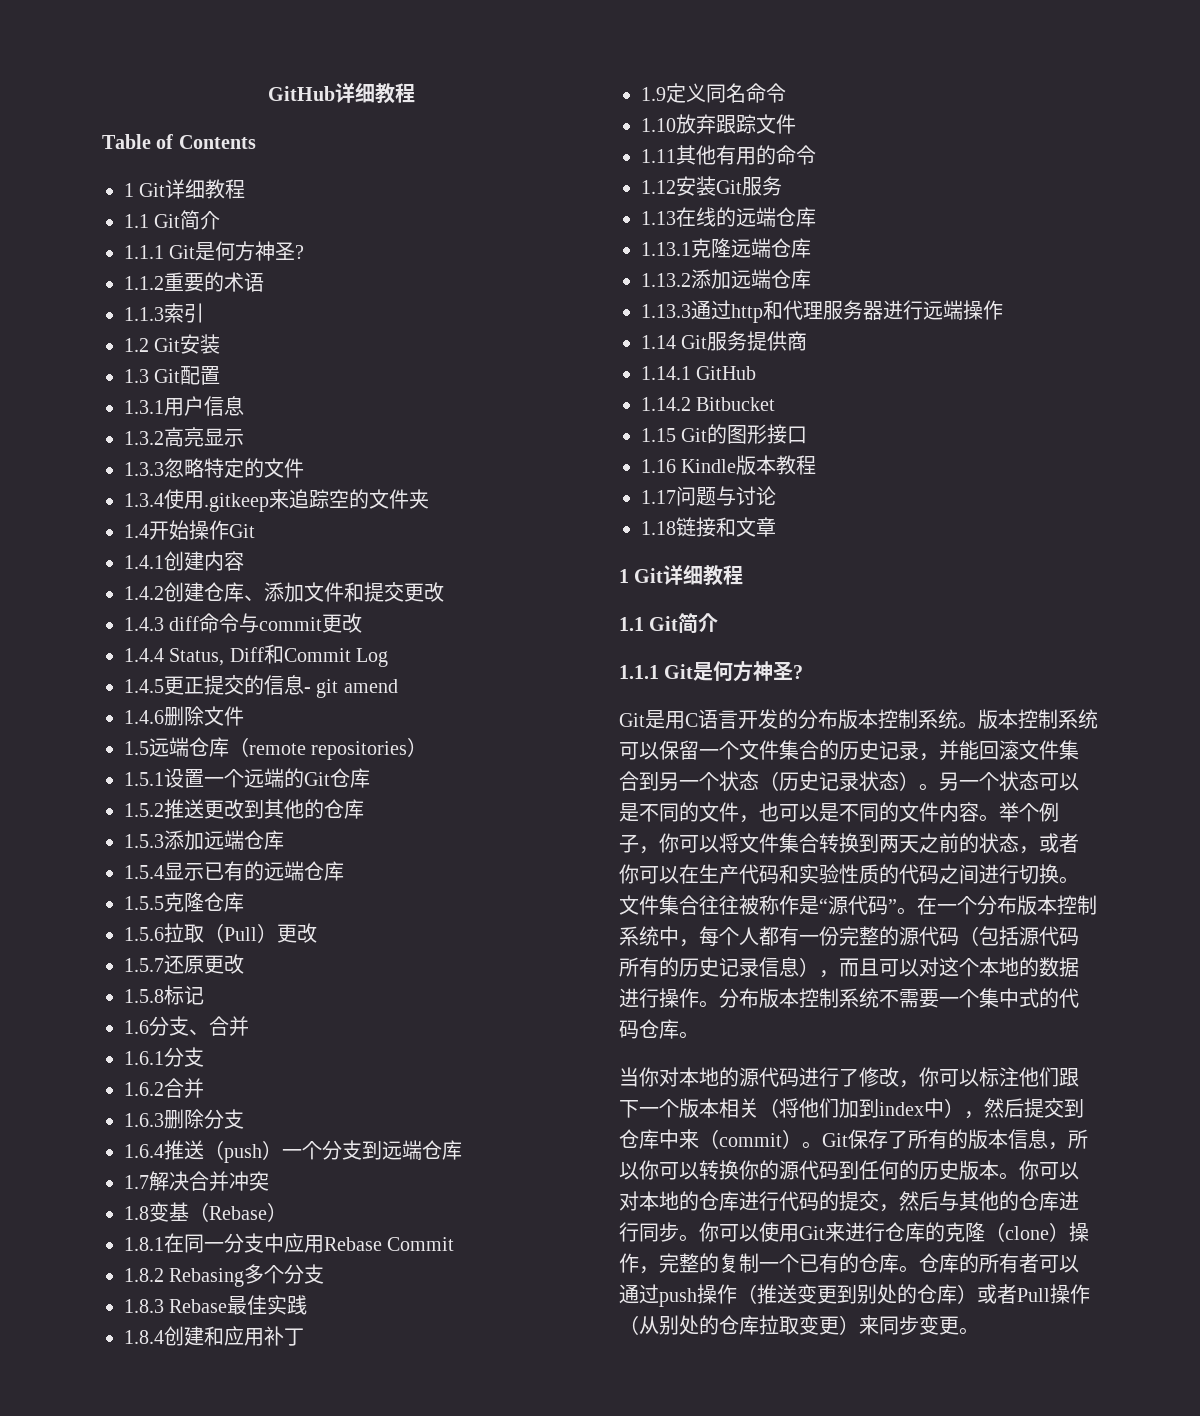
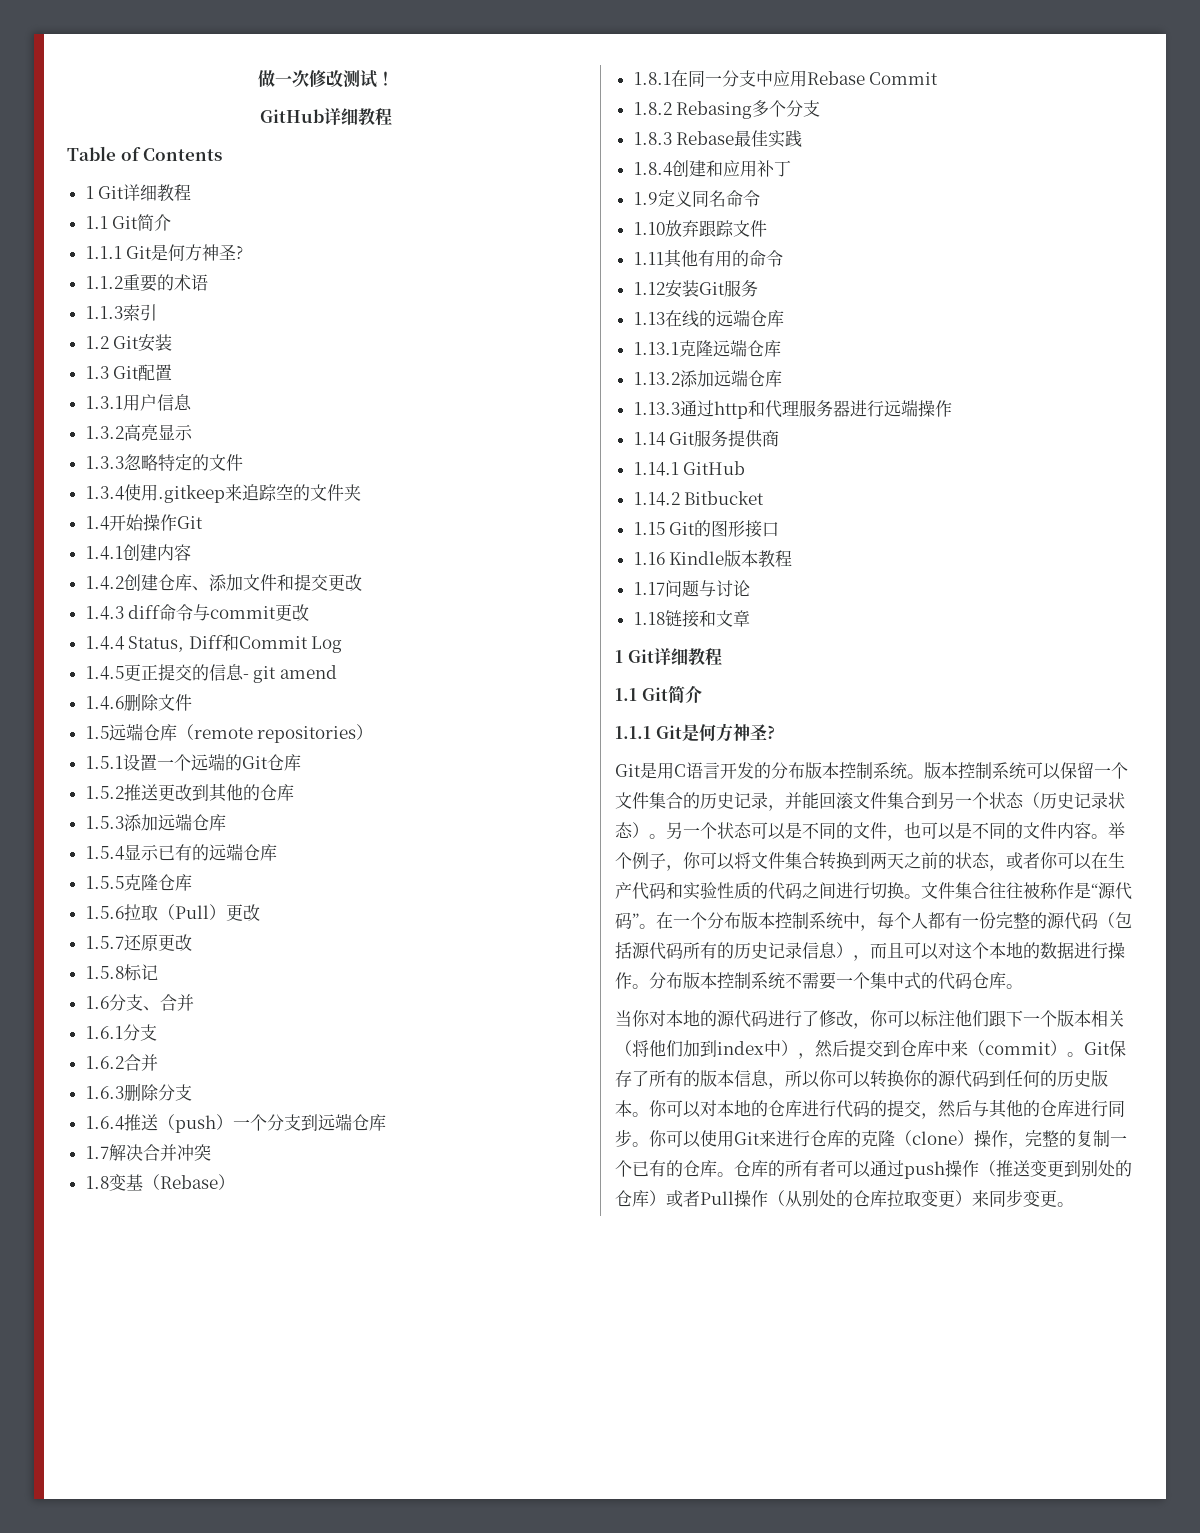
+ 做一次修改测试！

